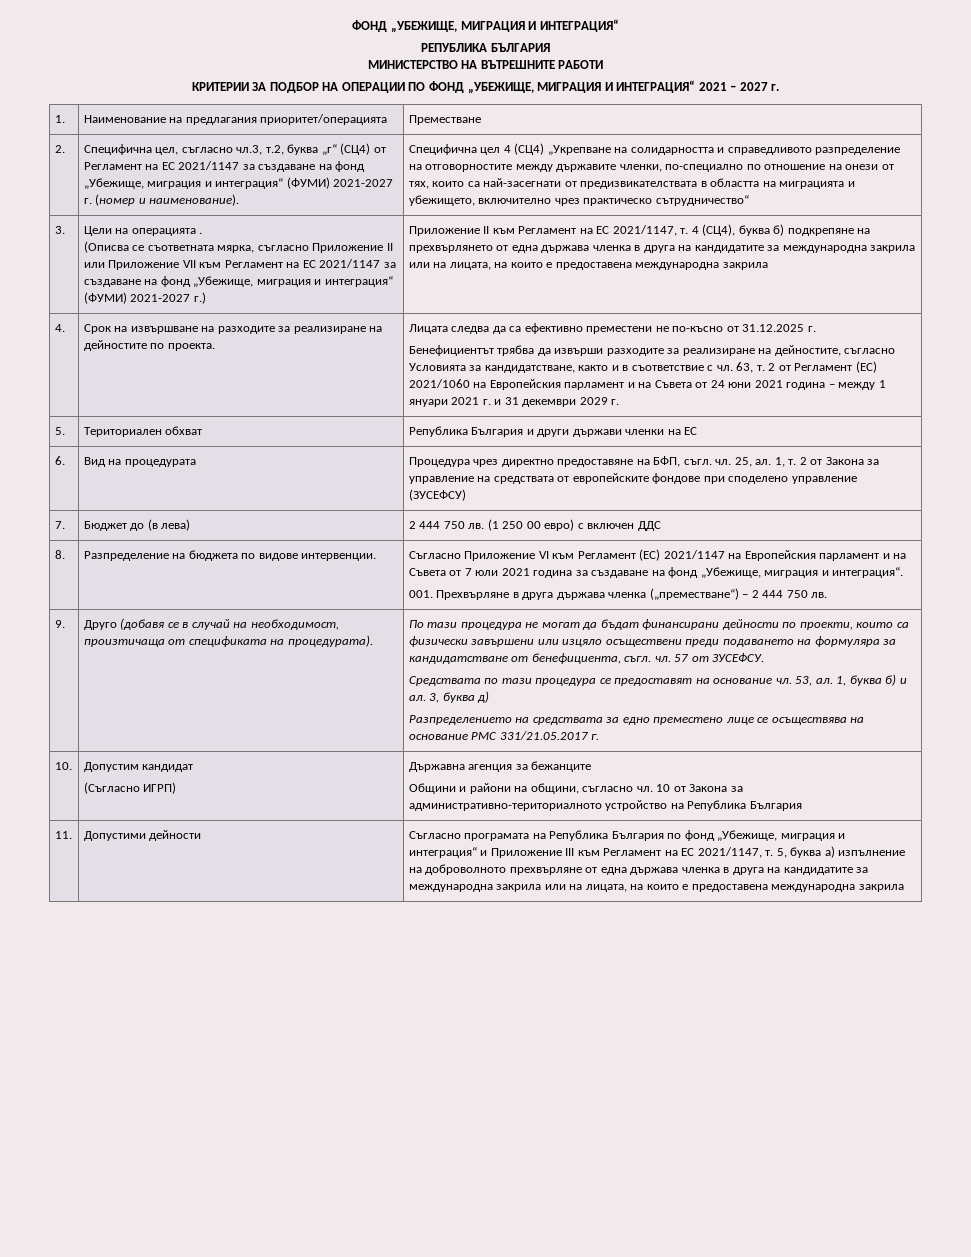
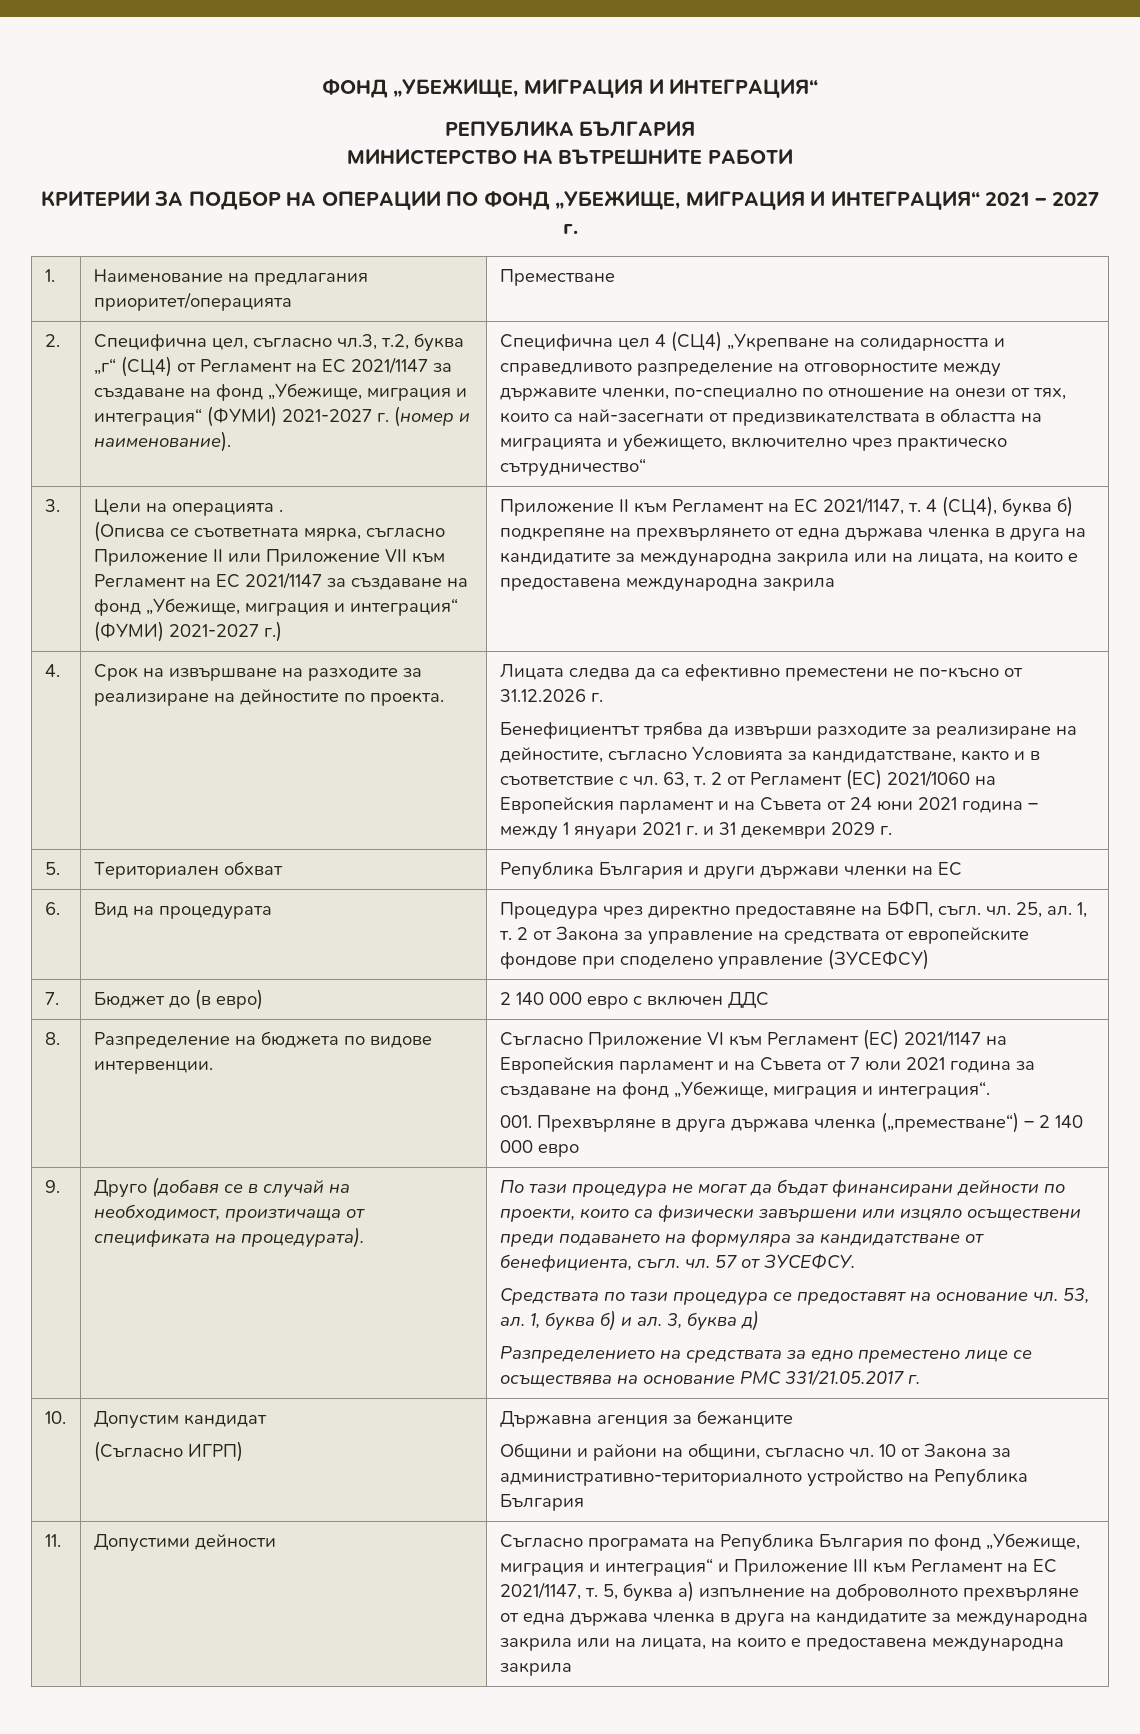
- Лицата следва да са ефективно преместени не по-късно от 31.12.2025 г.
+ Лицата следва да са ефективно преместени не по-късно от 31.12.2026 г.
- 7. | Бюджет до (в лева) | 2 444 750 лв. (1 250 00 евро) с включен ДДС
+ 7. | Бюджет до (в евро) | 2 140 000 евро с включен ДДС
- 001. Прехвърляне в друга държава членка („преместване“) – 2 444 750 лв.
+ 001. Прехвърляне в друга държава членка („преместване“) – 2 140 000 евро

